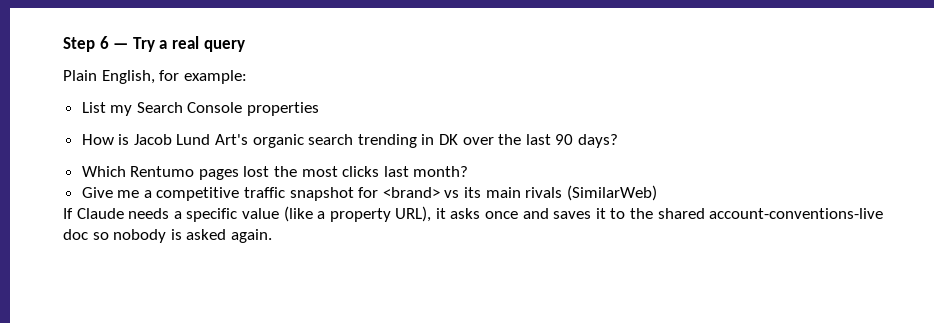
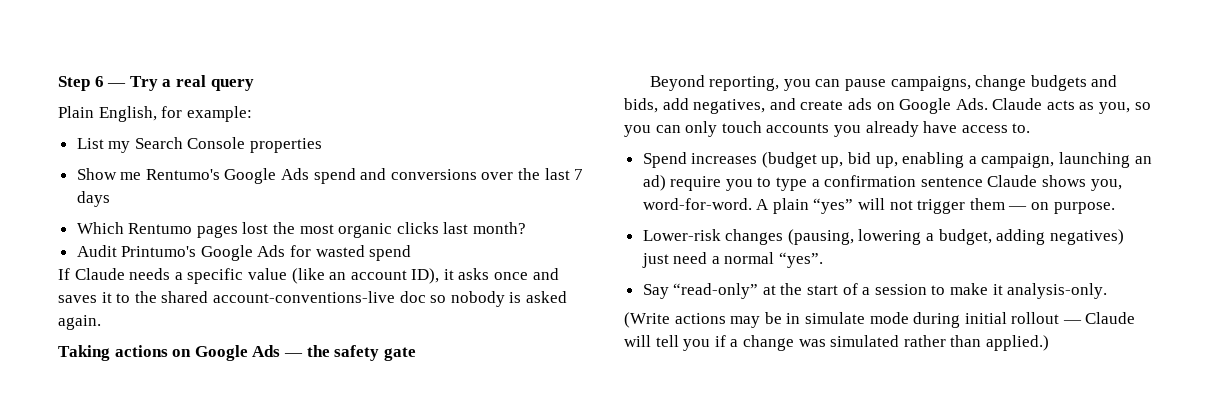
- How is Jacob Lund Art's organic search trending in DK over the last 90 days?
+ Show me Rentumo's Google Ads spend and conversions over the last 7 days
- Which Rentumo pages lost the most clicks last month?
+ Which Rentumo pages lost the most organic clicks last month?
- Give me a competitive traffic snapshot for <brand> vs its main rivals (SimilarWeb)
+ Audit Printumo's Google Ads for wasted spend
- If Claude needs a specific value (like a property URL), it asks once and saves it to the shared account-conventions-live doc so nobody is asked again.
+ If Claude needs a specific value (like an account ID), it asks once and saves it to the shared account-conventions-live doc so nobody is asked again.
+ Taking actions on Google Ads — the safety gate
+ Beyond reporting, you can pause campaigns, change budgets and bids, add negatives, and create ads on Google Ads. Claude acts as you, so you can only touch accounts you already have access to.
+ Spend increases (budget up, bid up, enabling a campaign, launching an ad) require you to type a confirmation sentence Claude shows you, word-for-word. A plain “yes” will not trigger them — on purpose.
+ Lower-risk changes (pausing, lowering a budget, adding negatives) just need a normal “yes”.
+ Say “read-only” at the start of a session to make it analysis-only.
+ (Write actions may be in simulate mode during initial rollout — Claude will tell you if a change was simulated rather than applied.)

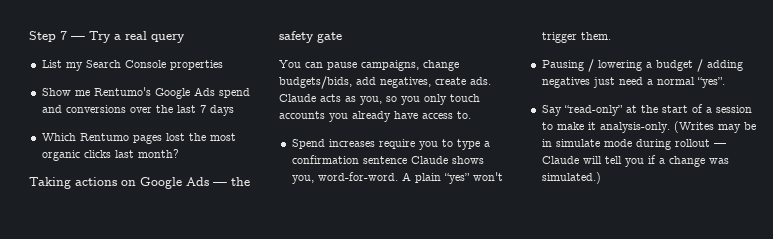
- Step 6 — Try a real query
+ Step 7 — Try a real query
- Plain English, for example:
- Audit Printumo's Google Ads for wasted spend
- If Claude needs a specific value (like an account ID), it asks once and saves it to the shared account-conventions-live doc so nobody is asked again.
- Beyond reporting, you can pause campaigns, change budgets and bids, add negatives, and create ads on Google Ads. Claude acts as you, so you can only touch accounts you already have access to.
+ You can pause campaigns, change budgets/bids, add negatives, create ads. Claude acts as you, so you only touch accounts you already have access to.
- Spend increases (budget up, bid up, enabling a campaign, launching an ad) require you to type a confirmation sentence Claude shows you, word-for-word.
+ Spend increases require you to type a confirmation sentence Claude shows you, word-for-word.
- A plain “yes” will not trigger them — on purpose.
- Lower-risk changes (pausing, lowering a budget, adding negatives) just need a normal “yes”.
+ A plain “yes” won't trigger them.
+ Pausing / lowering a budget / adding negatives just need a normal “yes”.
- Say “read-only” at the start of a session to make it analysis-only.
- (Write actions may be in simulate mode during initial rollout — Claude will tell you if a change was simulated rather than applied.)
+ Say “read-only” at the start of a session to make it analysis-only. (Writes may be in simulate mode during rollout — Claude will tell you if a change was simulated.)

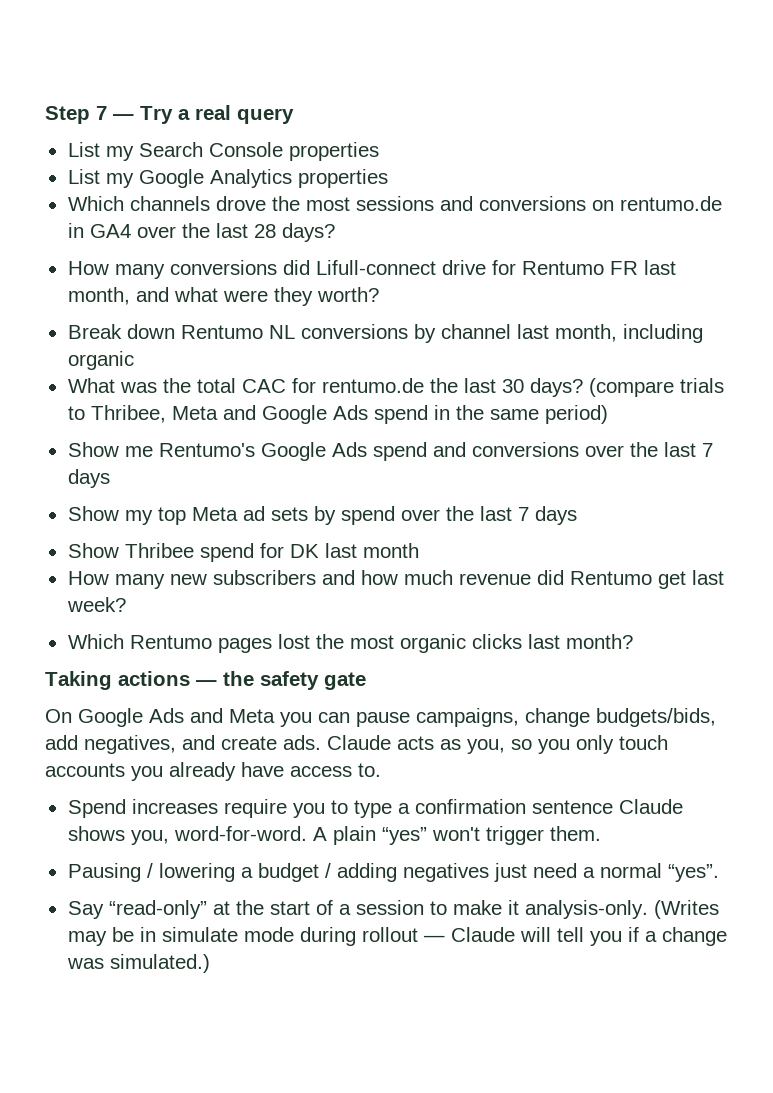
+ List my Google Analytics properties
+ Which channels drove the most sessions and conversions on rentumo.de in GA4 over the last 28 days?
+ How many conversions did Lifull-connect drive for Rentumo FR last month, and what were they worth?
+ Break down Rentumo NL conversions by channel last month, including organic
+ What was the total CAC for rentumo.de the last 30 days? (compare trials to Thribee, Meta and Google Ads spend in the same period)
+ Show my top Meta ad sets by spend over the last 7 days
+ Show Thribee spend for DK last month
+ How many new subscribers and how much revenue did Rentumo get last week?
- Taking actions on Google Ads — the safety gate
+ Taking actions — the safety gate
- You can pause campaigns, change budgets/bids, add negatives, create ads.
+ On Google Ads and Meta you can pause campaigns, change budgets/bids, add negatives, and create ads.

